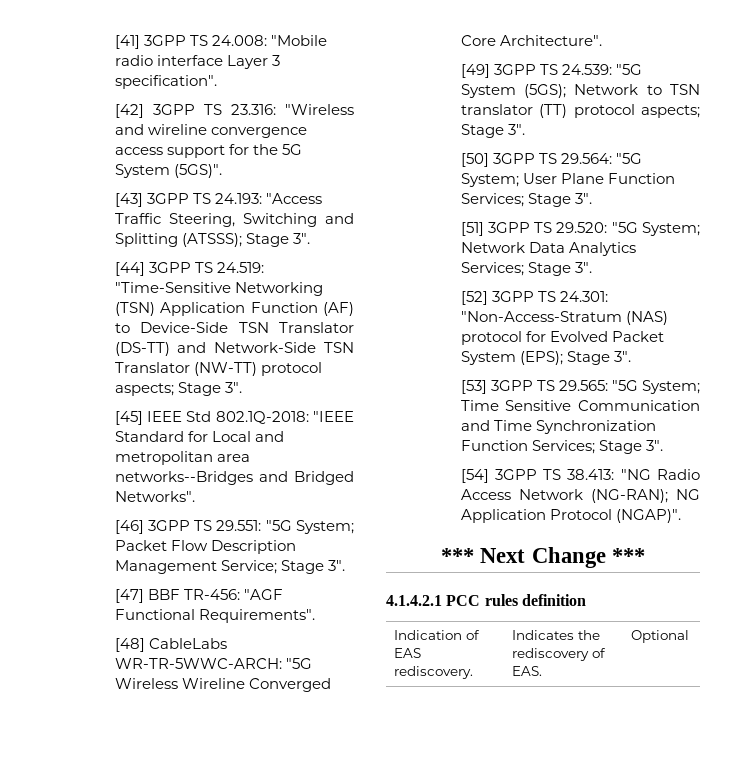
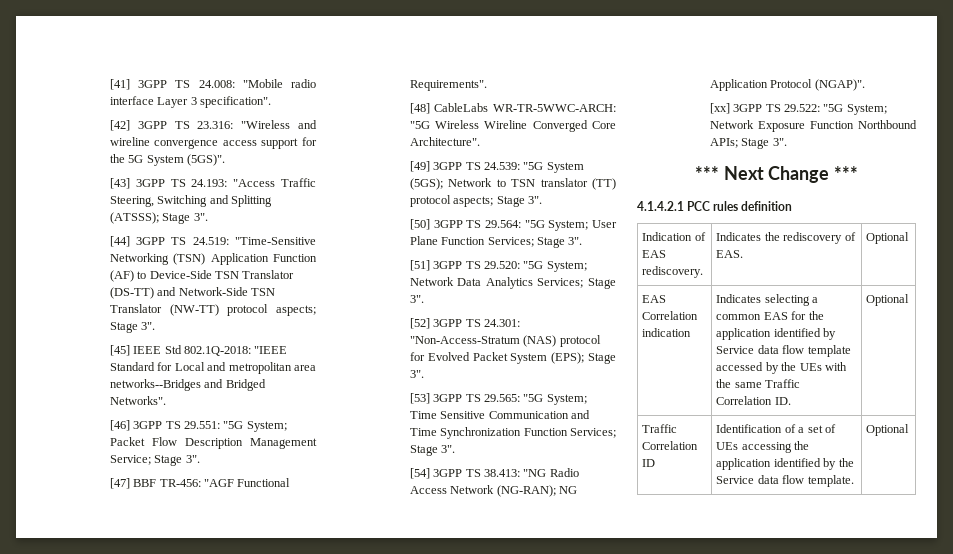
+ [xx] 3GPP TS 29.522: "5G System; Network Exposure Function Northbound APIs; Stage 3".
+ EAS Correlation indication | Indicates selecting a common EAS for the application identified by Service data flow template accessed by the UEs with the same Traffic Correlation ID. | Optional
+ Traffic Correlation ID | Identification of a set of UEs accessing the application identified by the Service data flow template. | Optional

